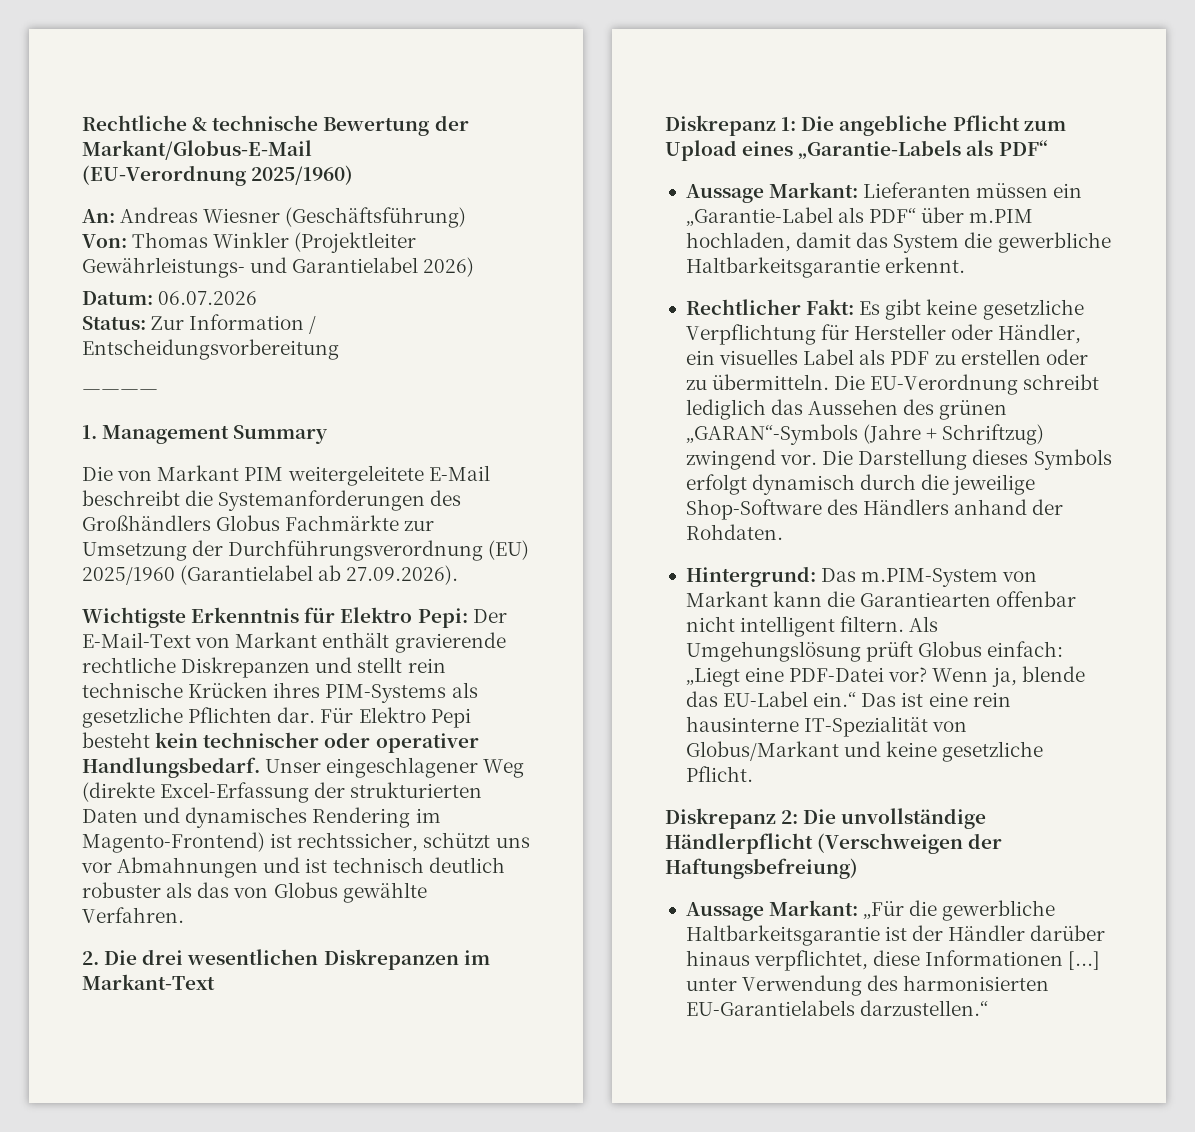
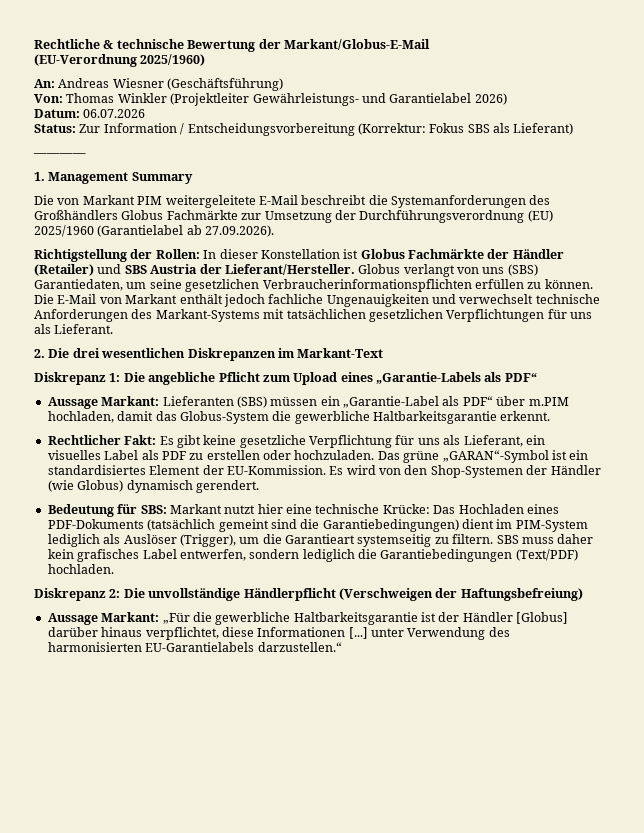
- Status: Zur Information / Entscheidungsvorbereitung
+ Status: Zur Information / Entscheidungsvorbereitung (Korrektur: Fokus SBS als Lieferant)
- Wichtigste Erkenntnis für Elektro Pepi: Der E-Mail-Text von Markant enthält gravierende rechtliche Diskrepanzen und stellt rein technische Krücken ihres PIM-Systems als gesetzliche Pflichten dar. Für Elektro Pepi besteht kein technischer oder operativer Handlungsbedarf. Unser eingeschlagener Weg (direkte Excel-Erfassung der strukturierten Daten und dynamisches Rendering im Magento-Frontend) ist rechtssicher, schützt uns vor Abmahnungen und ist technisch deutlich robuster als das von Globus gewählte Verfahren.
+ Richtigstellung der Rollen: In dieser Konstellation ist Globus Fachmärkte der Händler (Retailer) und SBS Austria der Lieferant/Hersteller. Globus verlangt von uns (SBS) Garantiedaten, um seine gesetzlichen Verbraucherinformationspflichten erfüllen zu können. Die E-Mail von Markant enthält jedoch fachliche Ungenauigkeiten und verwechselt technische Anforderungen des Markant-Systems mit tatsächlichen gesetzlichen Verpflichtungen für uns als Lieferant.
- Aussage Markant: Lieferanten müssen ein „Garantie-Label als PDF“ über m.PIM hochladen, damit das System die gewerbliche Haltbarkeitsgarantie erkennt.
+ Aussage Markant: Lieferanten (SBS) müssen ein „Garantie-Label als PDF“ über m.PIM hochladen, damit das Globus-System die gewerbliche Haltbarkeitsgarantie erkennt.
- Rechtlicher Fakt: Es gibt keine gesetzliche Verpflichtung für Hersteller oder Händler, ein visuelles Label als PDF zu erstellen oder zu übermitteln. Die EU-Verordnung schreibt lediglich das Aussehen des grünen „GARAN“-Symbols (Jahre + Schriftzug) zwingend vor. Die Darstellung dieses Symbols erfolgt dynamisch durch die jeweilige Shop-Software des Händlers anhand der Rohdaten.
- Hintergrund: Das m.PIM-System von Markant kann die Garantiearten offenbar nicht intelligent filtern. Als Umgehungslösung prüft Globus einfach: „Liegt eine PDF-Datei vor? Wenn ja, blende das EU-Label ein.“ Das ist eine rein hausinterne IT-Spezialität von Globus/Markant und keine gesetzliche Pflicht.
+ Rechtlicher Fakt: Es gibt keine gesetzliche Verpflichtung für uns als Lieferant, ein visuelles Label als PDF zu erstellen oder hochzuladen. Das grüne „GARAN“-Symbol ist ein standardisiertes Element der EU-Kommission. Es wird von den Shop-Systemen der Händler (wie Globus) dynamisch gerendert.
+ Bedeutung für SBS: Markant nutzt hier eine technische Krücke: Das Hochladen eines PDF-Dokuments (tatsächlich gemeint sind die Garantiebedingungen) dient im PIM-System lediglich als Auslöser (Trigger), um die Garantieart systemseitig zu filtern. SBS muss daher kein grafisches Label entwerfen, sondern lediglich die Garantiebedingungen (Text/PDF) hochladen.
- Aussage Markant: „Für die gewerbliche Haltbarkeitsgarantie ist der Händler darüber hinaus verpflichtet, diese Informationen [...] unter Verwendung des harmonisierten EU-Garantielabels darzustellen.“
+ Aussage Markant: „Für die gewerbliche Haltbarkeitsgarantie ist der Händler [Globus] darüber hinaus verpflichtet, diese Informationen [...] unter Verwendung des harmonisierten EU-Garantielabels darzustellen.“

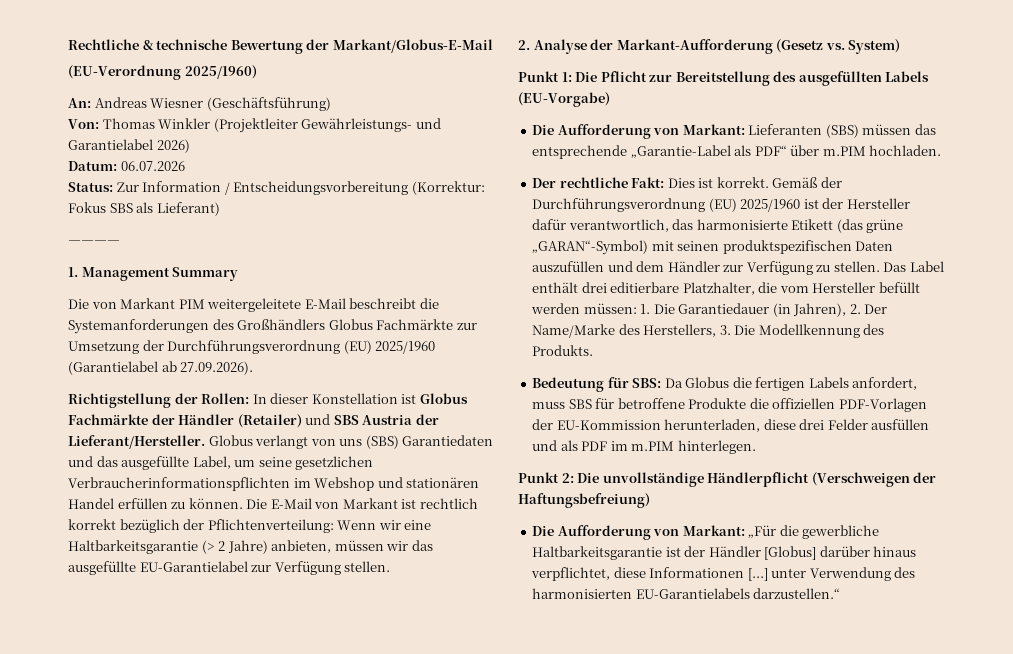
- Globus verlangt von uns (SBS) Garantiedaten, um seine gesetzlichen Verbraucherinformationspflichten erfüllen zu können.
+ Globus verlangt von uns (SBS) Garantiedaten und das ausgefüllte Label, um seine gesetzlichen Verbraucherinformationspflichten im Webshop und stationären Handel erfüllen zu können.
- Die E-Mail von Markant enthält jedoch fachliche Ungenauigkeiten und verwechselt technische Anforderungen des Markant-Systems mit tatsächlichen gesetzlichen Verpflichtungen für uns als Lieferant.
- 2. Die drei wesentlichen Diskrepanzen im Markant-Text
- Diskrepanz 1: Die angebliche Pflicht zum Upload eines „Garantie-Labels als PDF“
- Aussage Markant: Lieferanten (SBS) müssen ein „Garantie-Label als PDF“ über m.PIM hochladen, damit das Globus-System die gewerbliche Haltbarkeitsgarantie erkennt.
- Rechtlicher Fakt: Es gibt keine gesetzliche Verpflichtung für uns als Lieferant, ein visuelles Label als PDF zu erstellen oder hochzuladen. Das grüne „GARAN“-Symbol ist ein standardisiertes Element der EU-Kommission. Es wird von den Shop-Systemen der Händler (wie Globus) dynamisch gerendert.
- Bedeutung für SBS: Markant nutzt hier eine technische Krücke: Das Hochladen eines PDF-Dokuments (tatsächlich gemeint sind die Garantiebedingungen) dient im PIM-System lediglich als Auslöser (Trigger), um die Garantieart systemseitig zu filtern. SBS muss daher kein grafisches Label entwerfen, sondern lediglich die Garantiebedingungen (Text/PDF) hochladen.
- Diskrepanz 2: Die unvollständige Händlerpflicht (Verschweigen der Haftungsbefreiung)
+ Die E-Mail von Markant ist rechtlich korrekt bezüglich der Pflichtenverteilung: Wenn wir eine Haltbarkeitsgarantie (> 2 Jahre) anbieten, müssen wir das ausgefüllte EU-Garantielabel zur Verfügung stellen.
+ 2. Analyse der Markant-Aufforderung (Gesetz vs. System)
+ Punkt 1: Die Pflicht zur Bereitstellung des ausgefüllten Labels (EU-Vorgabe)
+ Die Aufforderung von Markant: Lieferanten (SBS) müssen das entsprechende „Garantie-Label als PDF“ über m.PIM hochladen.
+ Der rechtliche Fakt: Dies ist korrekt. Gemäß der Durchführungsverordnung (EU) 2025/1960 ist der Hersteller dafür verantwortlich, das harmonisierte Etikett (das grüne „GARAN“-Symbol) mit seinen produktspezifischen Daten auszufüllen und dem Händler zur Verfügung zu stellen. Das Label enthält drei editierbare Platzhalter, die vom Hersteller befüllt werden müssen: 1. Die Garantiedauer (in Jahren), 2. Der Name/Marke des Herstellers, 3. Die Modellkennung des Produkts.
+ Bedeutung für SBS: Da Globus die fertigen Labels anfordert, muss SBS für betroffene Produkte die offiziellen PDF-Vorlagen der EU-Kommission herunterladen, diese drei Felder ausfüllen und als PDF im m.PIM hinterlegen.
+ Punkt 2: Die unvollständige Händlerpflicht (Verschweigen der Haftungsbefreiung)
- Aussage Markant: „Für die gewerbliche Haltbarkeitsgarantie ist der Händler [Globus] darüber hinaus verpflichtet, diese Informationen [...] unter Verwendung des harmonisierten EU-Garantielabels darzustellen.“
+ Die Aufforderung von Markant: „Für die gewerbliche Haltbarkeitsgarantie ist der Händler [Globus] darüber hinaus verpflichtet, diese Informationen [...] unter Verwendung des harmonisierten EU-Garantielabels darzustellen.“

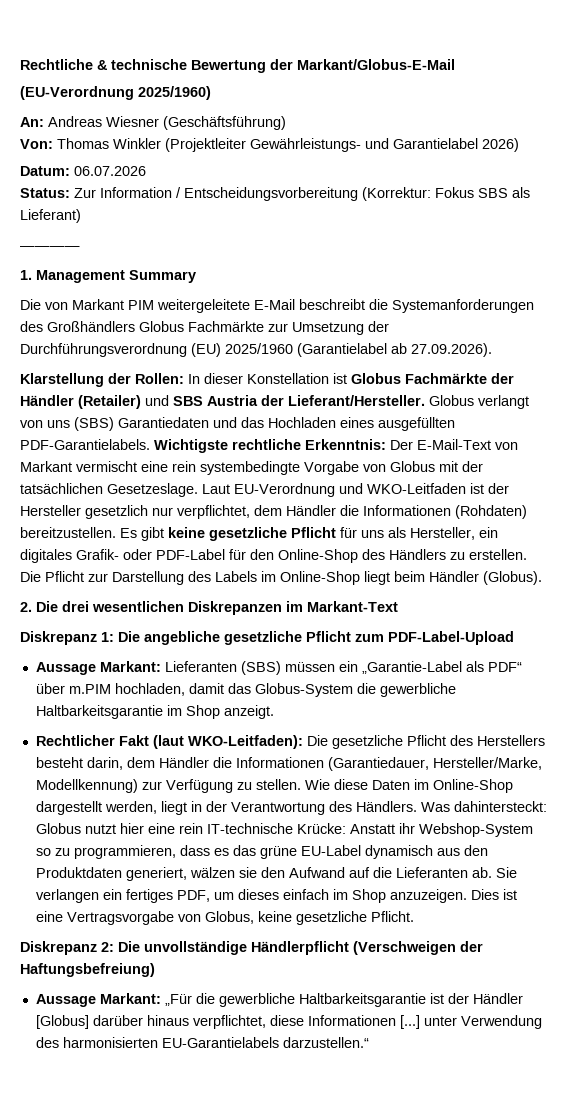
- Richtigstellung der Rollen: In dieser Konstellation ist Globus Fachmärkte der Händler (Retailer) und SBS Austria der Lieferant/Hersteller.
+ Klarstellung der Rollen: In dieser Konstellation ist Globus Fachmärkte der Händler (Retailer) und SBS Austria der Lieferant/Hersteller.
- Globus verlangt von uns (SBS) Garantiedaten und das ausgefüllte Label, um seine gesetzlichen Verbraucherinformationspflichten im Webshop und stationären Handel erfüllen zu können. Die E-Mail von Markant ist rechtlich korrekt bezüglich der Pflichtenverteilung: Wenn wir eine Haltbarkeitsgarantie (> 2 Jahre) anbieten, müssen wir das ausgefüllte EU-Garantielabel zur Verfügung stellen.
- 2. Analyse der Markant-Aufforderung (Gesetz vs. System)
- Punkt 1: Die Pflicht zur Bereitstellung des ausgefüllten Labels (EU-Vorgabe)
- Die Aufforderung von Markant: Lieferanten (SBS) müssen das entsprechende „Garantie-Label als PDF“ über m.PIM hochladen.
- Der rechtliche Fakt: Dies ist korrekt. Gemäß der Durchführungsverordnung (EU) 2025/1960 ist der Hersteller dafür verantwortlich, das harmonisierte Etikett (das grüne „GARAN“-Symbol) mit seinen produktspezifischen Daten auszufüllen und dem Händler zur Verfügung zu stellen. Das Label enthält drei editierbare Platzhalter, die vom Hersteller befüllt werden müssen: 1. Die Garantiedauer (in Jahren), 2. Der Name/Marke des Herstellers, 3. Die Modellkennung des Produkts.
- Bedeutung für SBS: Da Globus die fertigen Labels anfordert, muss SBS für betroffene Produkte die offiziellen PDF-Vorlagen der EU-Kommission herunterladen, diese drei Felder ausfüllen und als PDF im m.PIM hinterlegen.
- Punkt 2: Die unvollständige Händlerpflicht (Verschweigen der Haftungsbefreiung)
+ Globus verlangt von uns (SBS) Garantiedaten und das Hochladen eines ausgefüllten PDF-Garantielabels. Wichtigste rechtliche Erkenntnis: Der E-Mail-Text von Markant vermischt eine rein systembedingte Vorgabe von Globus mit der tatsächlichen Gesetzeslage. Laut EU-Verordnung und WKO-Leitfaden ist der Hersteller gesetzlich nur verpflichtet, dem Händler die Informationen (Rohdaten) bereitzustellen. Es gibt keine gesetzliche Pflicht für uns als Hersteller, ein digitales Grafik- oder PDF-Label für den Online-Shop des Händlers zu erstellen. Die Pflicht zur Darstellung des Labels im Online-Shop liegt beim Händler (Globus).
+ 2. Die drei wesentlichen Diskrepanzen im Markant-Text
+ Diskrepanz 1: Die angebliche gesetzliche Pflicht zum PDF-Label-Upload
+ Aussage Markant: Lieferanten (SBS) müssen ein „Garantie-Label als PDF“ über m.PIM hochladen, damit das Globus-System die gewerbliche Haltbarkeitsgarantie im Shop anzeigt.
+ Rechtlicher Fakt (laut WKO-Leitfaden): Die gesetzliche Pflicht des Herstellers besteht darin, dem Händler die Informationen (Garantiedauer, Hersteller/Marke, Modellkennung) zur Verfügung zu stellen. Wie diese Daten im Online-Shop dargestellt werden, liegt in der Verantwortung des Händlers. Was dahintersteckt: Globus nutzt hier eine rein IT-technische Krücke: Anstatt ihr Webshop-System so zu programmieren, dass es das grüne EU-Label dynamisch aus den Produktdaten generiert, wälzen sie den Aufwand auf die Lieferanten ab. Sie verlangen ein fertiges PDF, um dieses einfach im Shop anzuzeigen. Dies ist eine Vertragsvorgabe von Globus, keine gesetzliche Pflicht.
+ Diskrepanz 2: Die unvollständige Händlerpflicht (Verschweigen der Haftungsbefreiung)
- Die Aufforderung von Markant: „Für die gewerbliche Haltbarkeitsgarantie ist der Händler [Globus] darüber hinaus verpflichtet, diese Informationen [...] unter Verwendung des harmonisierten EU-Garantielabels darzustellen.“
+ Aussage Markant: „Für die gewerbliche Haltbarkeitsgarantie ist der Händler [Globus] darüber hinaus verpflichtet, diese Informationen [...] unter Verwendung des harmonisierten EU-Garantielabels darzustellen.“

